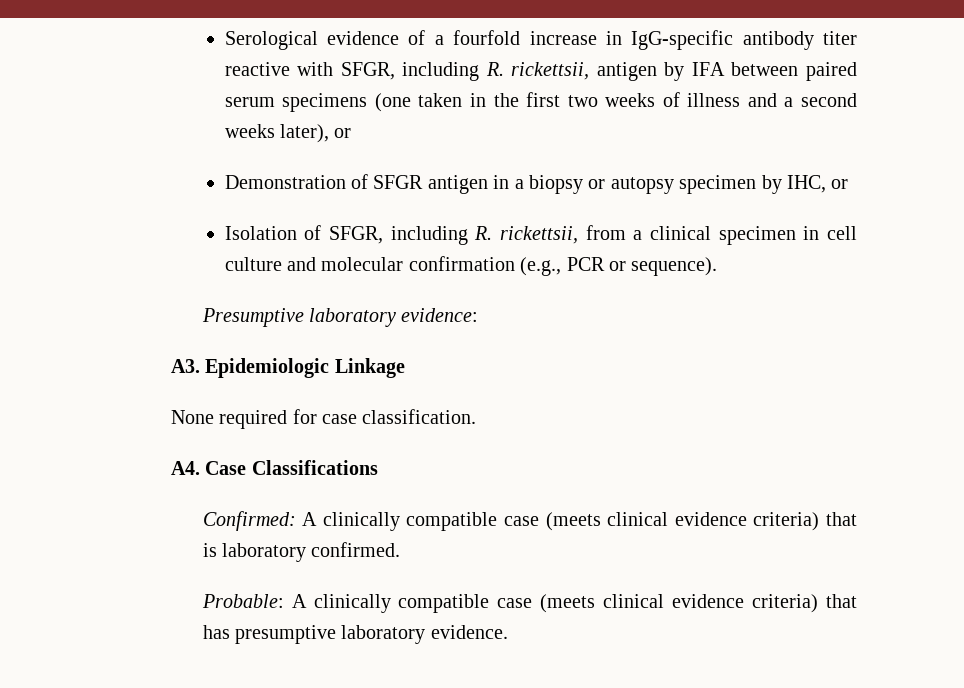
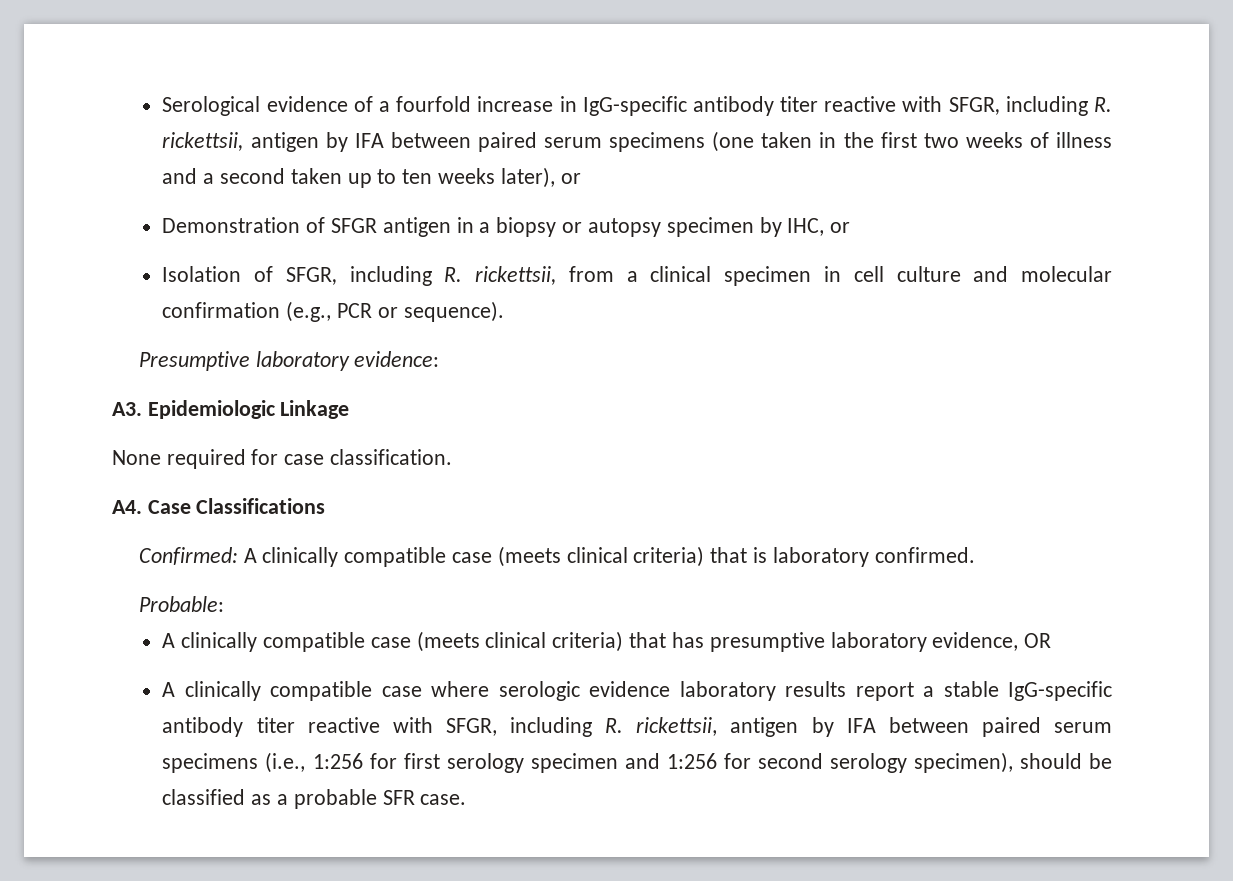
- Serological evidence of a fourfold increase in IgG-specific antibody titer reactive with SFGR, including R. rickettsii, antigen by IFA between paired serum specimens (one taken in the first two weeks of illness and a second weeks later), or
+ Serological evidence of a fourfold increase in IgG-specific antibody titer reactive with SFGR, including R. rickettsii, antigen by IFA between paired serum specimens (one taken in the first two weeks of illness and a second taken up to ten weeks later), or
- Confirmed: A clinically compatible case (meets clinical evidence criteria) that is laboratory confirmed.
+ Confirmed: A clinically compatible case (meets clinical criteria) that is laboratory confirmed.
- Probable: A clinically compatible case (meets clinical evidence criteria) that has presumptive laboratory evidence.
+ Probable:
+ A clinically compatible case (meets clinical criteria) that has presumptive laboratory evidence, OR
+ A clinically compatible case where serologic evidence laboratory results report a stable IgG-specific antibody titer reactive with SFGR, including R. rickettsii, antigen by IFA between paired serum specimens (i.e., 1:256 for first serology specimen and 1:256 for second serology specimen), should be classified as a probable SFR case.

